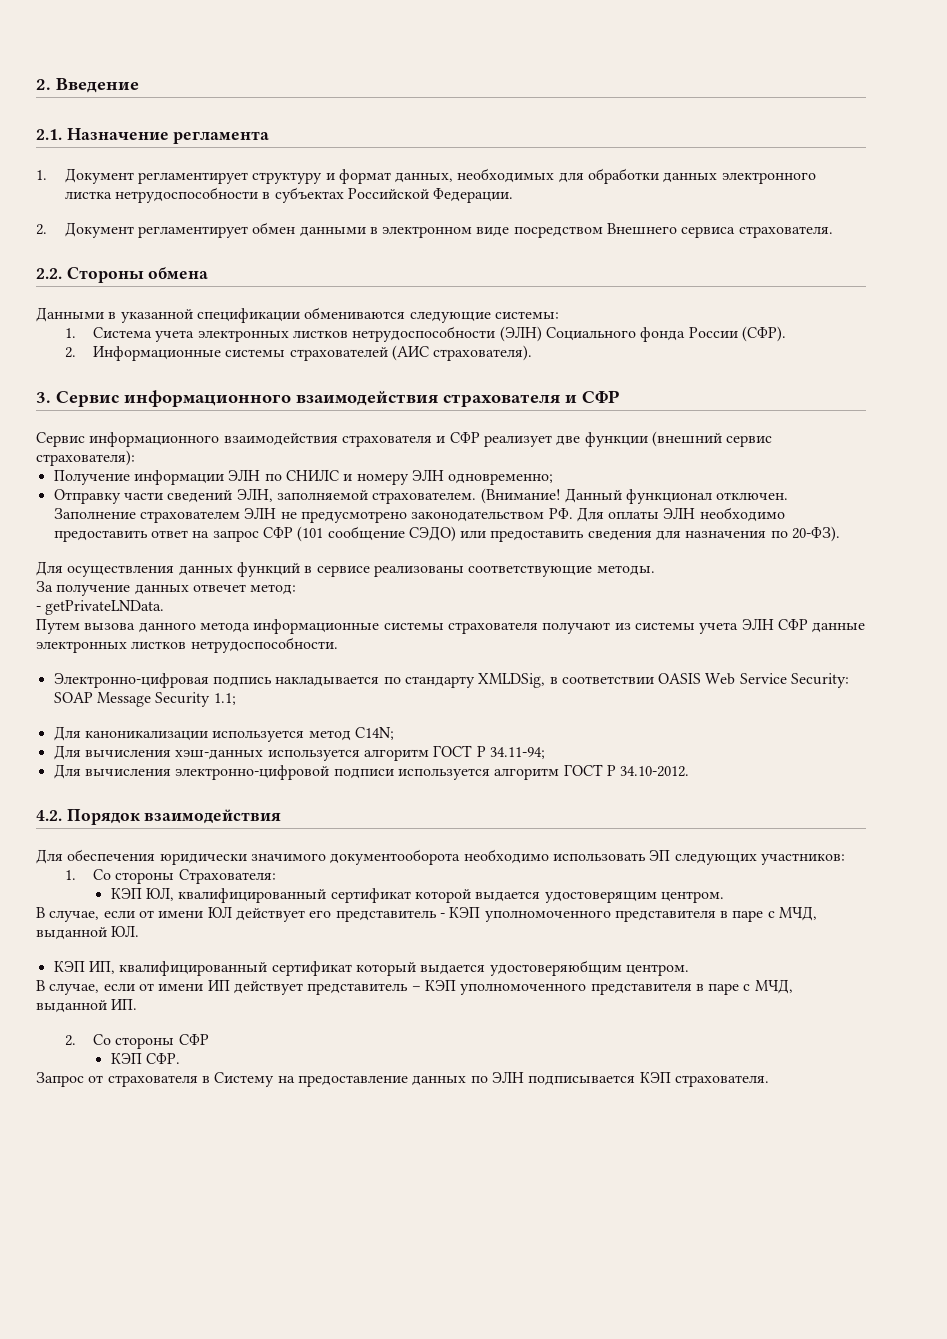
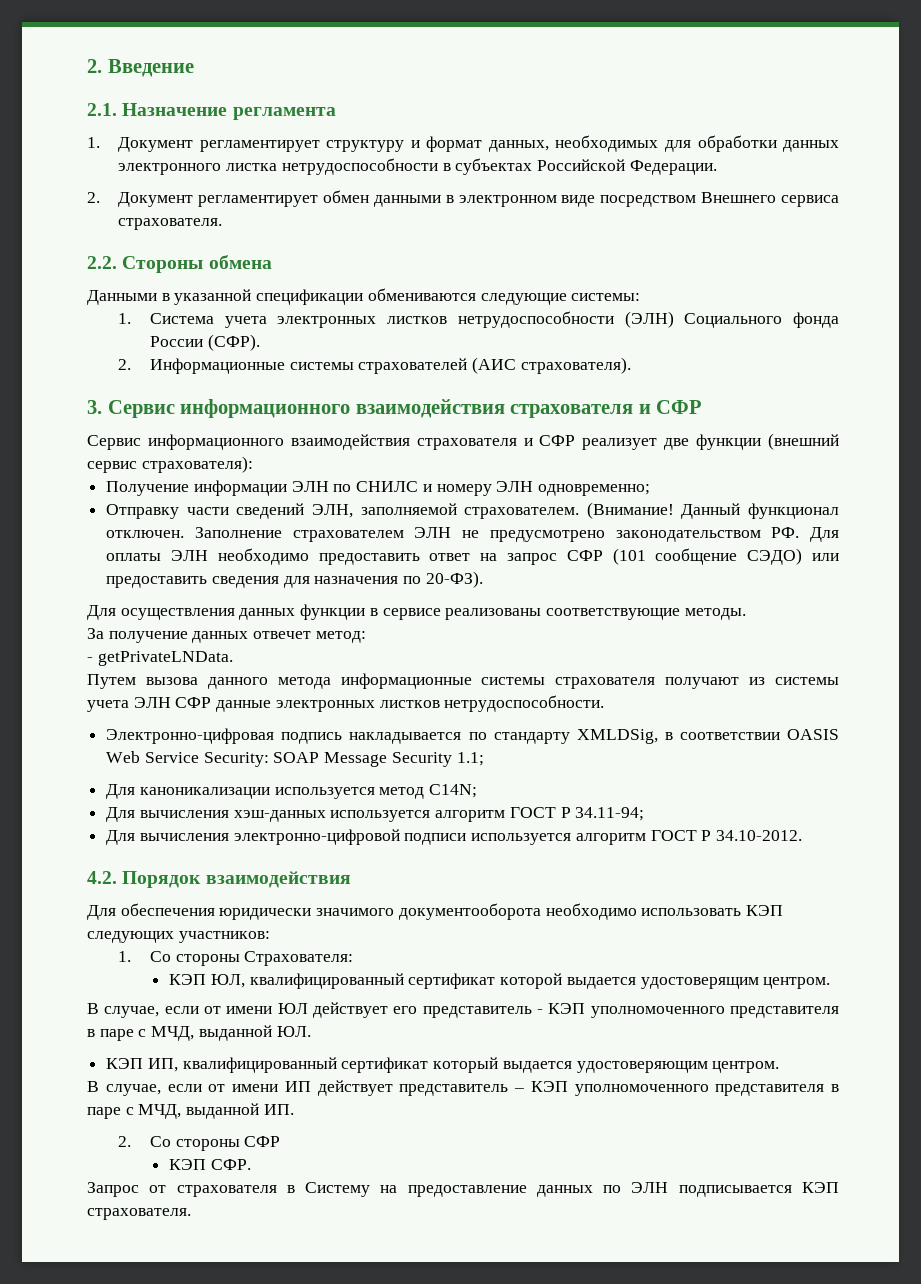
- Для осуществления данных функций в сервисе реализованы соответствующие методы.
+ Для осуществления данных функции в сервисе реализованы соответствующие методы.
- Для обеспечения юридически значимого документооборота необходимо использовать ЭП следующих участников:
+ Для обеспечения юридически значимого документооборота необходимо использовать КЭП следующих участников:
- КЭП ИП, квалифицированный сертификат который выдается удостоверяюбщим центром.
+ КЭП ИП, квалифицированный сертификат который выдается удостоверяющим центром.

